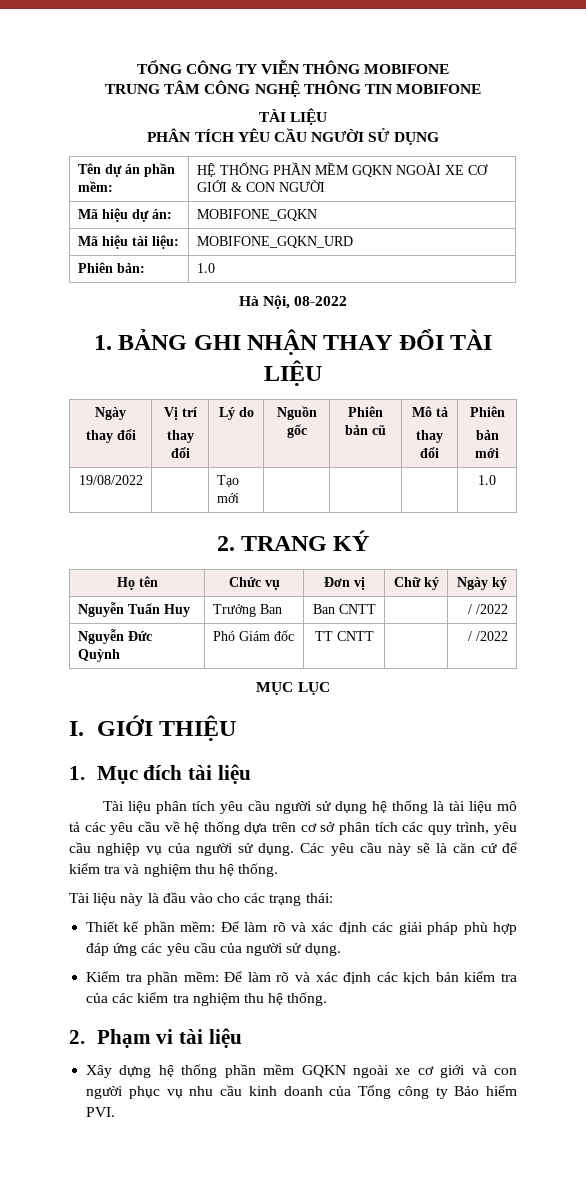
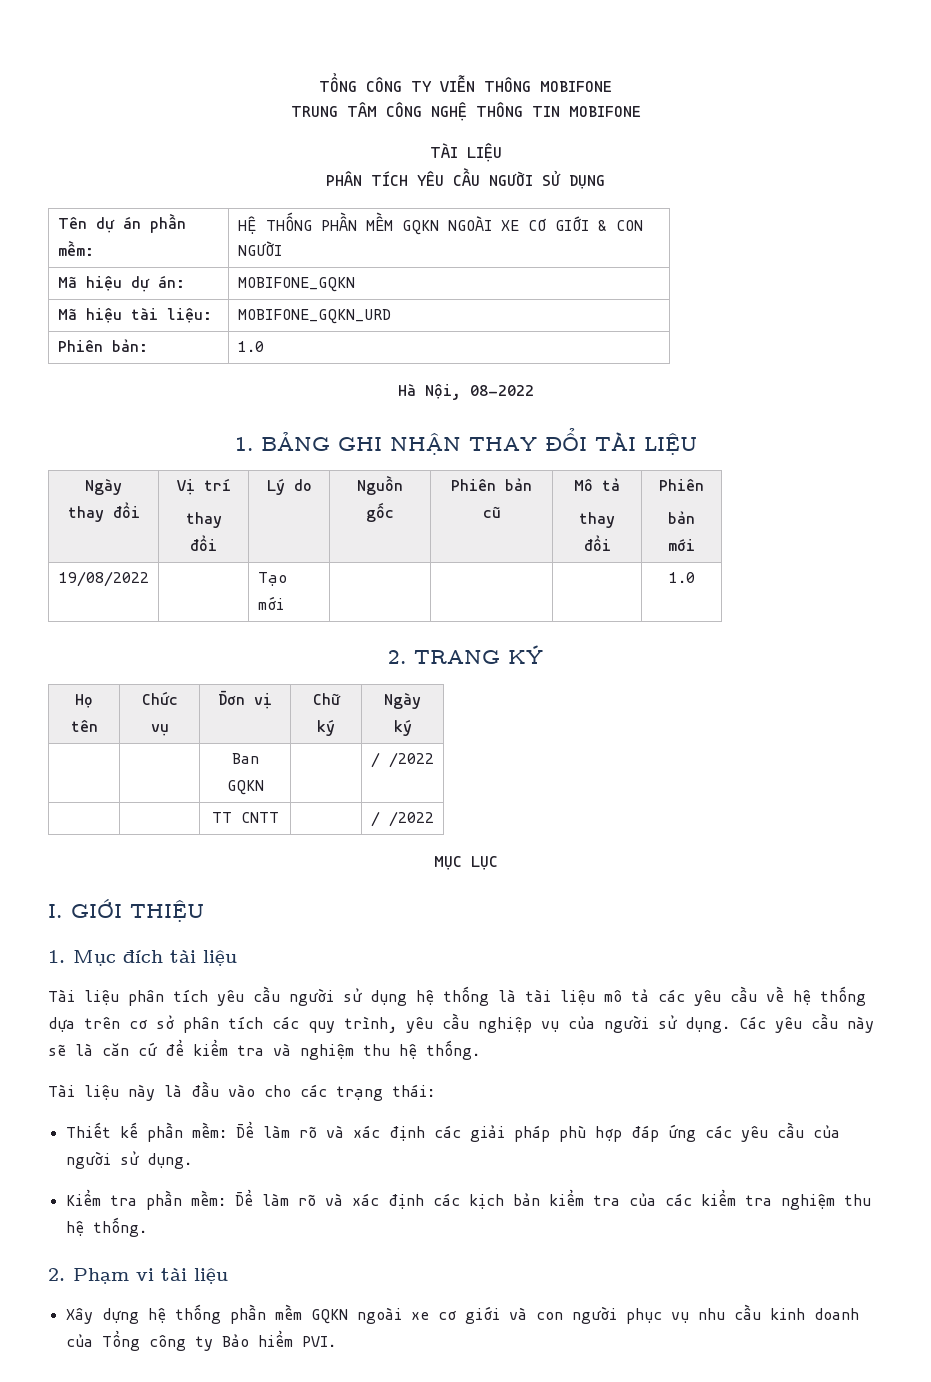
- Nguyễn Tuấn Huy | Trưởng Ban | Ban CNTT | | / /2022
- Nguyễn Đức Quỳnh | Phó Giám đốc | TT CNTT | | / /2022
+ | | Ban GQKN | | / /2022
+ | | TT CNTT | | / /2022

